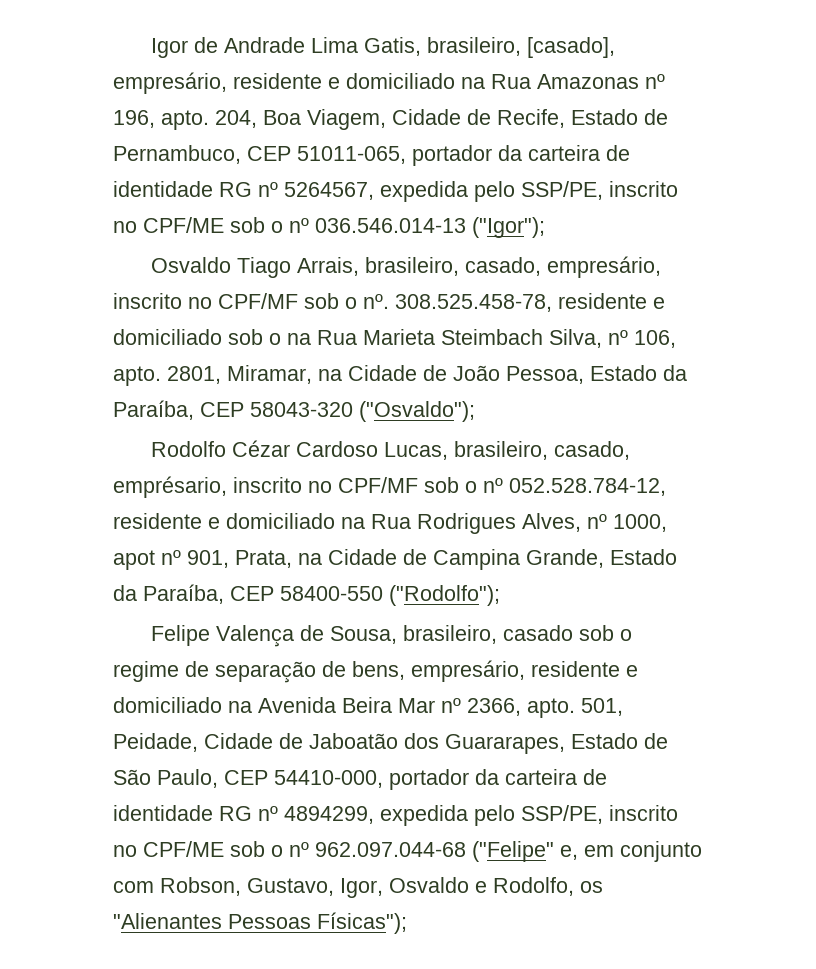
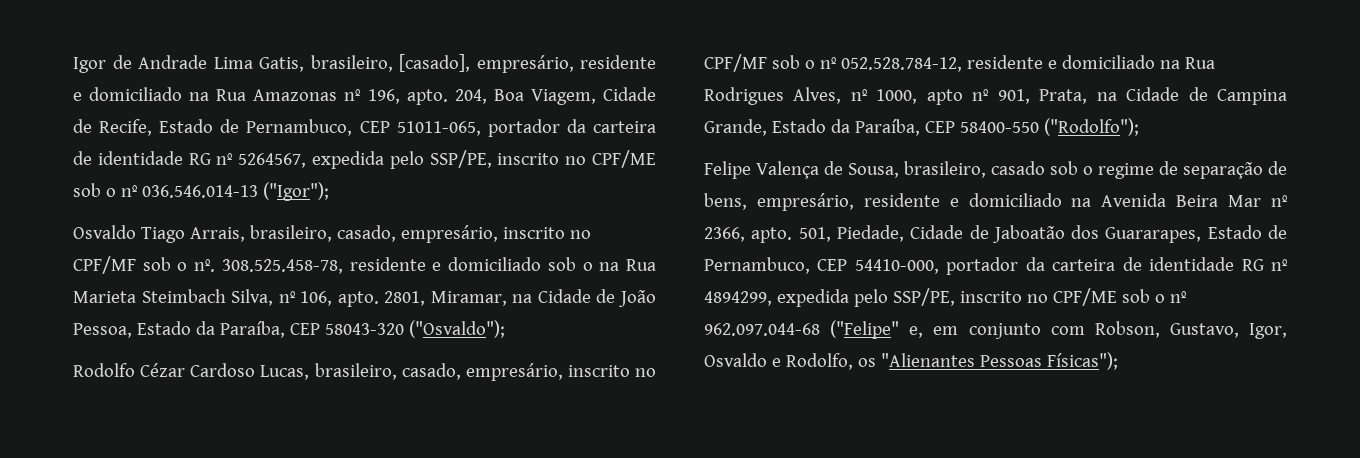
- Rodolfo Cézar Cardoso Lucas, brasileiro, casado, emprésario, inscrito no CPF/MF sob o nº 052.528.784-12, residente e domiciliado na Rua Rodrigues Alves, nº 1000, apot nº 901, Prata, na Cidade de Campina Grande, Estado da Paraíba, CEP 58400-550 ("Rodolfo");
+ Rodolfo Cézar Cardoso Lucas, brasileiro, casado, empresário, inscrito no CPF/MF sob o nº 052.528.784-12, residente e domiciliado na Rua Rodrigues Alves, nº 1000, apto nº 901, Prata, na Cidade de Campina Grande, Estado da Paraíba, CEP 58400-550 ("Rodolfo");
- 501, Peidade, Cidade de Jaboatão dos Guararapes, Estado de São Paulo, CEP 54410-000, portador da carteira de identidade RG nº 4894299, expedida pelo SSP/PE, inscrito no CPF/ME sob o nº 962.097.044-68 ("Felipe" e, em conjunto com Robson, Gustavo, Igor, Osvaldo e Rodolfo, os "Alienantes Pessoas Físicas");
+ 501, Piedade, Cidade de Jaboatão dos Guararapes, Estado de Pernambuco, CEP 54410-000, portador da carteira de identidade RG nº 4894299, expedida pelo SSP/PE, inscrito no CPF/ME sob o nº 962.097.044-68 ("Felipe" e, em conjunto com Robson, Gustavo, Igor, Osvaldo e Rodolfo, os "Alienantes Pessoas Físicas");

